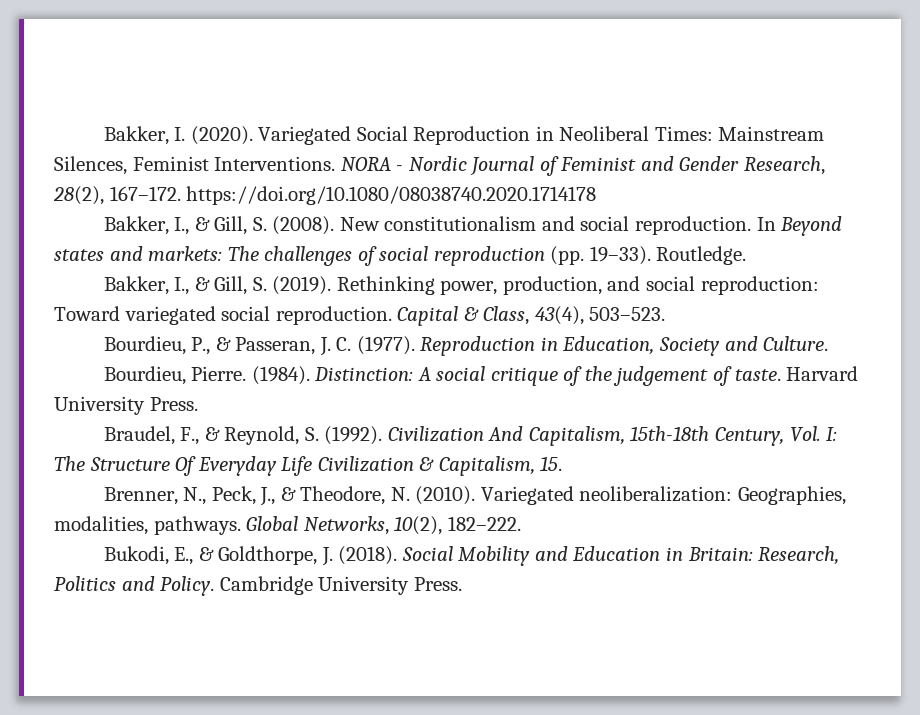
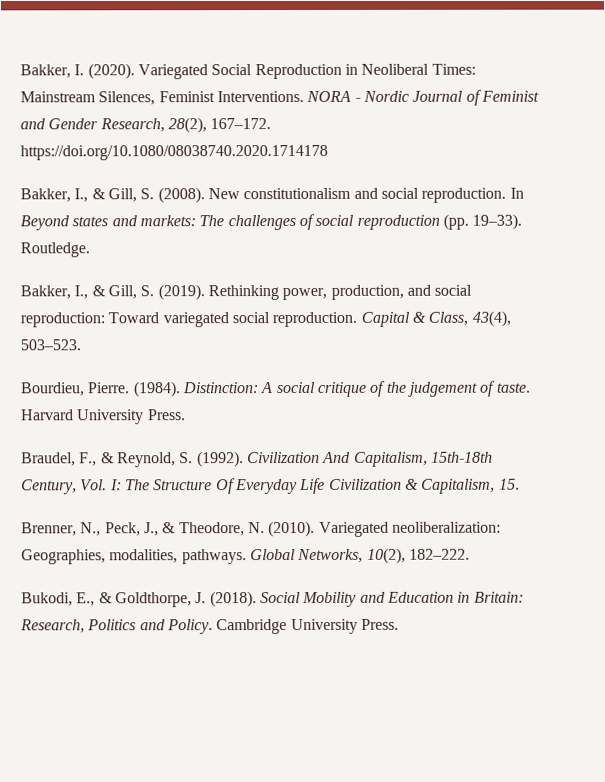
- Bourdieu, P., & Passeran, J. C. (1977). Reproduction in Education, Society and Culture.

